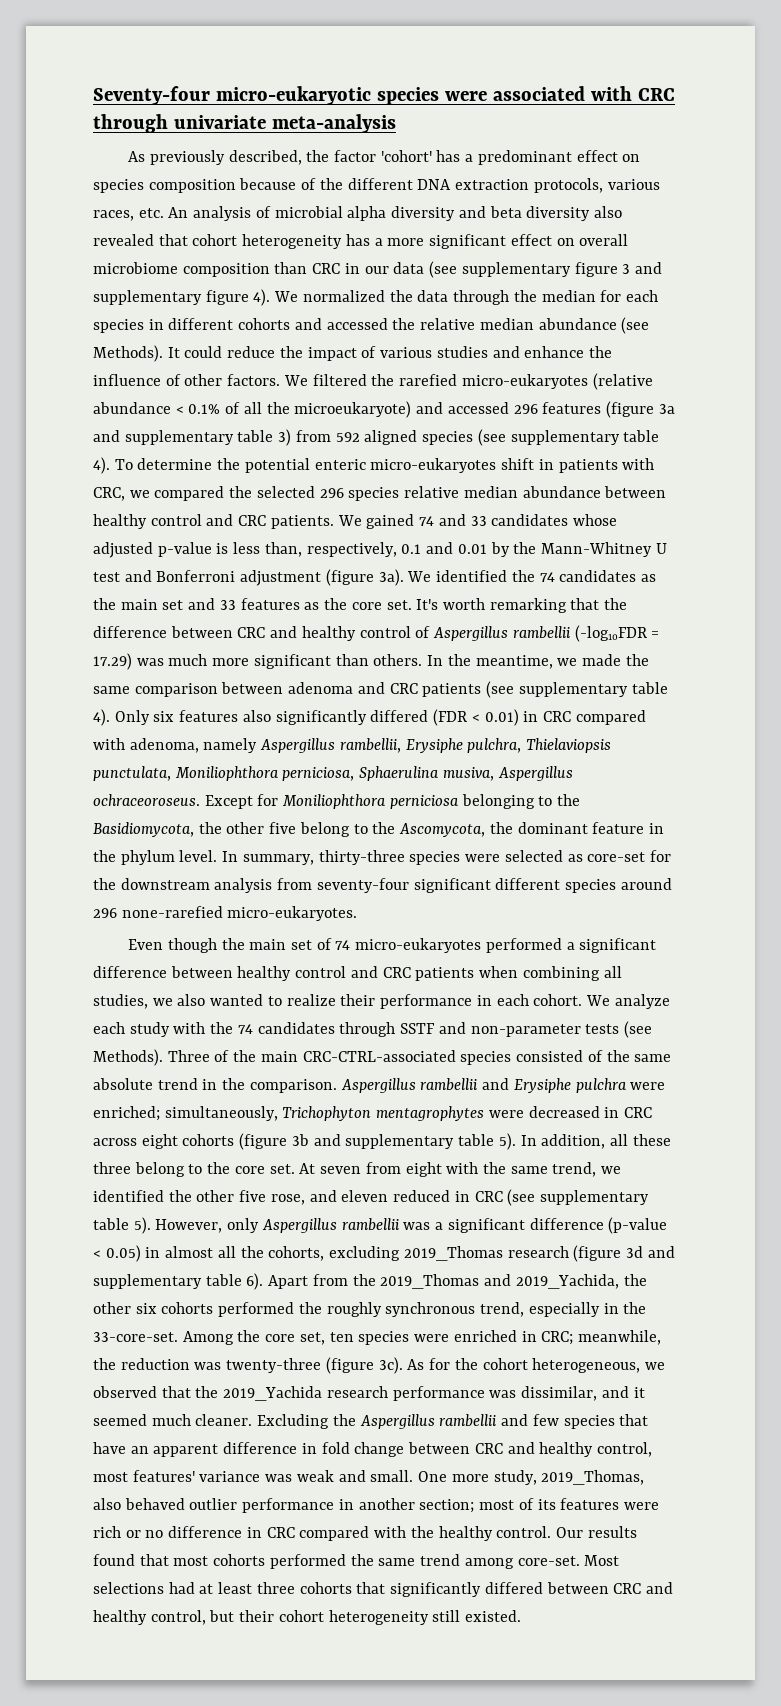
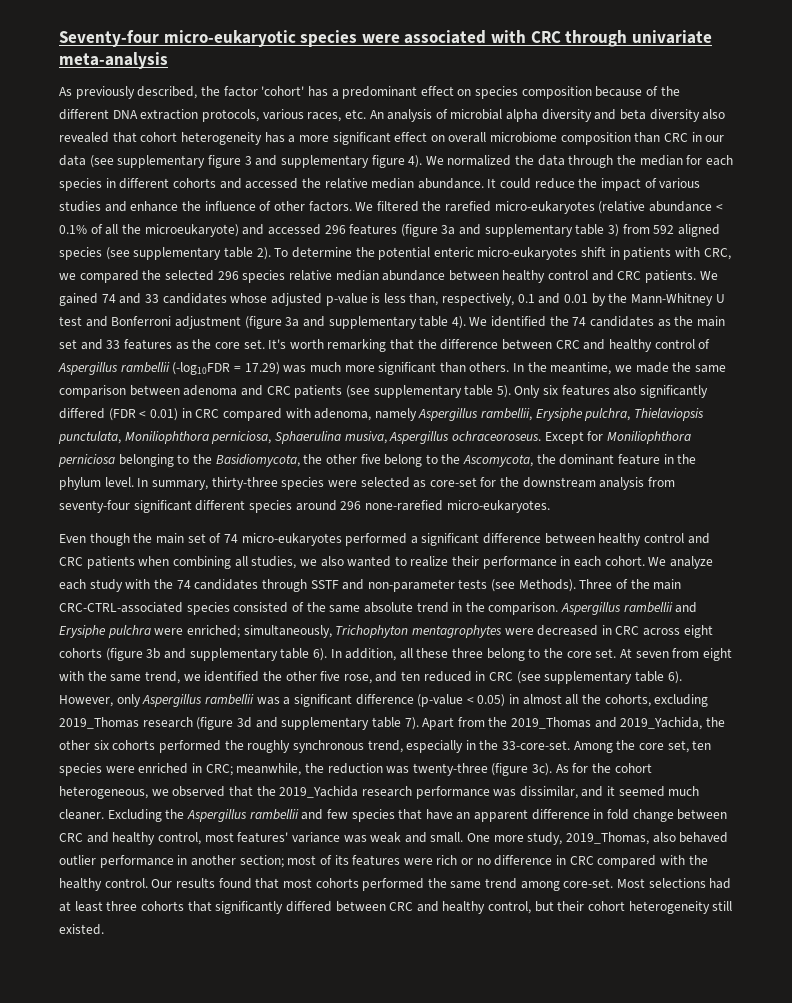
- We normalized the data through the median for each species in different cohorts and accessed the relative median abundance (see Methods).
+ We normalized the data through the median for each species in different cohorts and accessed the relative median abundance.
- We filtered the rarefied micro-eukaryotes (relative abundance < 0.1% of all the microeukaryote) and accessed 296 features (figure 3a and supplementary table 3) from 592 aligned species (see supplementary table 4).
+ We filtered the rarefied micro-eukaryotes (relative abundance < 0.1% of all the microeukaryote) and accessed 296 features (figure 3a and supplementary table 3) from 592 aligned species (see supplementary table 2).
- We gained 74 and 33 candidates whose adjusted p-value is less than, respectively, 0.1 and 0.01 by the Mann-Whitney U test and Bonferroni adjustment (figure 3a).
+ We gained 74 and 33 candidates whose adjusted p-value is less than, respectively, 0.1 and 0.01 by the Mann-Whitney U test and Bonferroni adjustment (figure 3a and supplementary table 4).
- In the meantime, we made the same comparison between adenoma and CRC patients (see supplementary table 4).
+ In the meantime, we made the same comparison between adenoma and CRC patients (see supplementary table 5).
- Aspergillus rambellii and Erysiphe pulchra were enriched; simultaneously, Trichophyton mentagrophytes were decreased in CRC across eight cohorts (figure 3b and supplementary table 5).
+ Aspergillus rambellii and Erysiphe pulchra were enriched; simultaneously, Trichophyton mentagrophytes were decreased in CRC across eight cohorts (figure 3b and supplementary table 6).
- At seven from eight with the same trend, we identified the other five rose, and eleven reduced in CRC (see supplementary table 5).
+ At seven from eight with the same trend, we identified the other five rose, and ten reduced in CRC (see supplementary table 6).
- However, only Aspergillus rambellii was a significant difference (p-value < 0.05) in almost all the cohorts, excluding 2019_Thomas research (figure 3d and supplementary table 6).
+ However, only Aspergillus rambellii was a significant difference (p-value < 0.05) in almost all the cohorts, excluding 2019_Thomas research (figure 3d and supplementary table 7).

